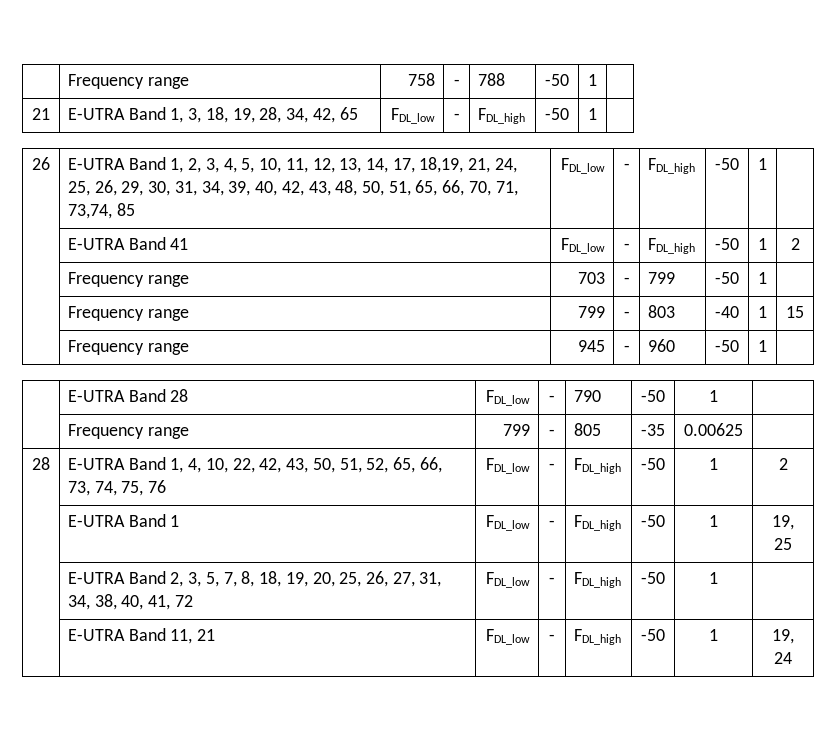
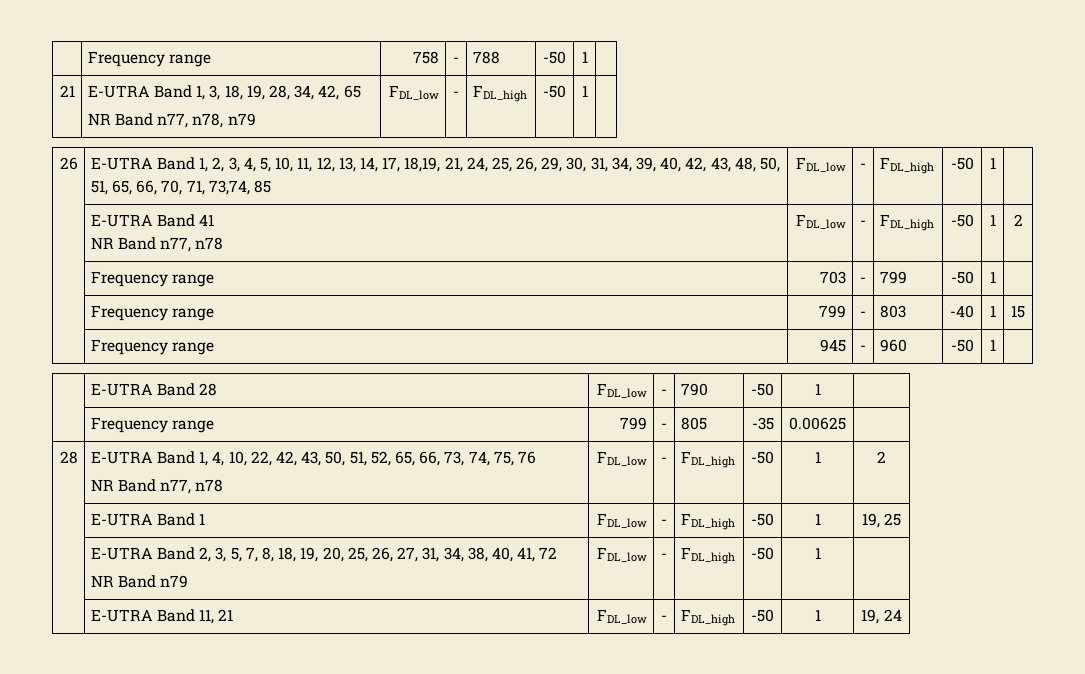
- 21 | E-UTRA Band 1, 3, 18, 19, 28, 34, 42, 65 | FDL_low | - | FDL_high | -50 | 1 |
+ 21 | E-UTRA Band 1, 3, 18, 19, 28, 34, 42, 65
+ NR Band n77, n78, n79 | FDL_low | - | FDL_high | -50 | 1 |
- | E-UTRA Band 41 | FDL_low | - | FDL_high | -50 | 1 | 2
+ | E-UTRA Band 41
+ NR Band n77, n78 | FDL_low | - | FDL_high | -50 | 1 | 2
- 28 | E-UTRA Band 1, 4, 10, 22, 42, 43, 50, 51, 52, 65, 66, 73, 74, 75, 76 | FDL_low | - | FDL_high | -50 | 1 | 2
+ 28 | E-UTRA Band 1, 4, 10, 22, 42, 43, 50, 51, 52, 65, 66, 73, 74, 75, 76
+ NR Band n77, n78 | FDL_low | - | FDL_high | -50 | 1 | 2
- | E-UTRA Band 2, 3, 5, 7, 8, 18, 19, 20, 25, 26, 27, 31, 34, 38, 40, 41, 72 | FDL_low | - | FDL_high | -50 | 1 |
+ | E-UTRA Band 2, 3, 5, 7, 8, 18, 19, 20, 25, 26, 27, 31, 34, 38, 40, 41, 72
+ NR Band n79 | FDL_low | - | FDL_high | -50 | 1 |

